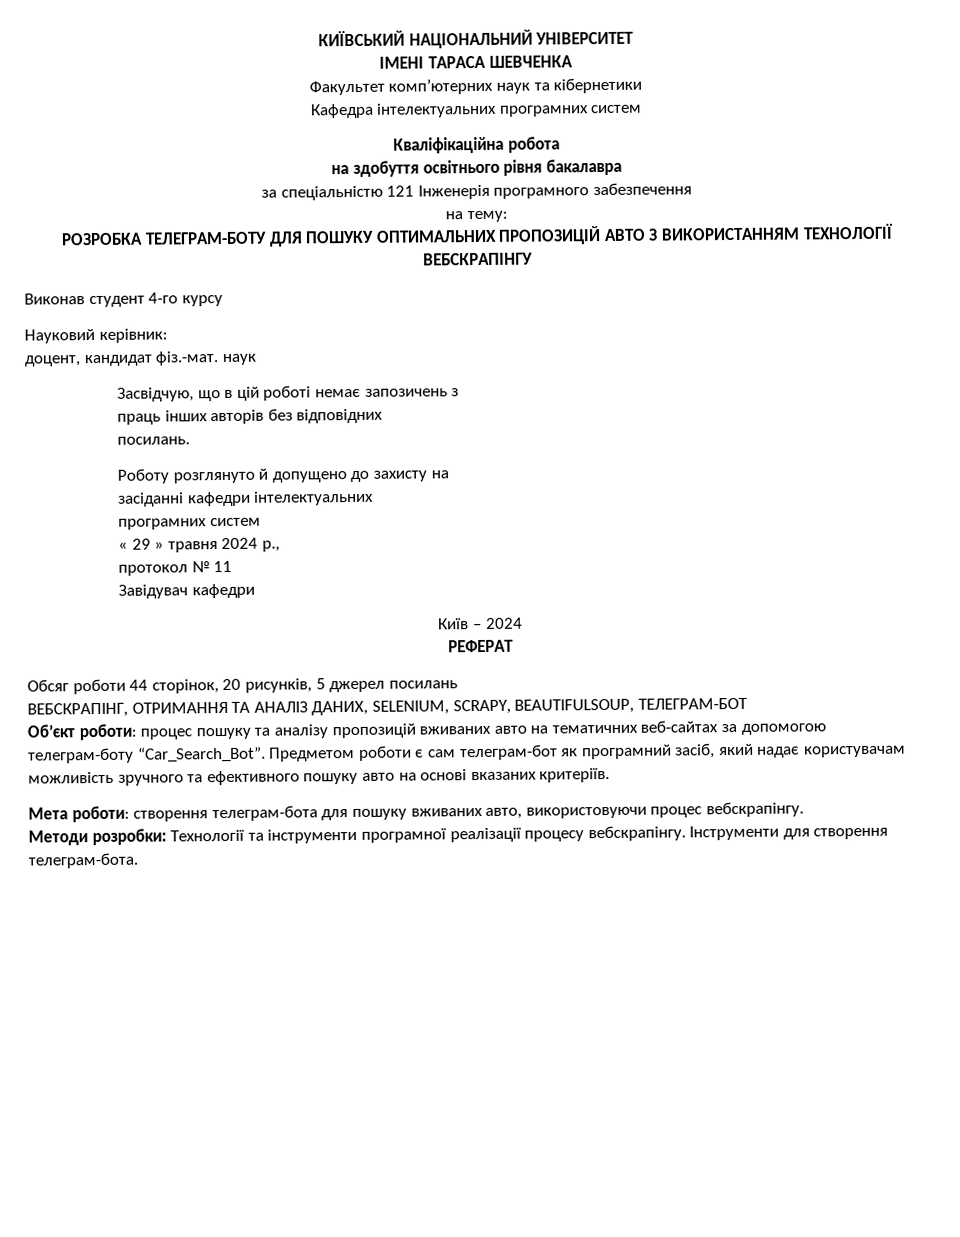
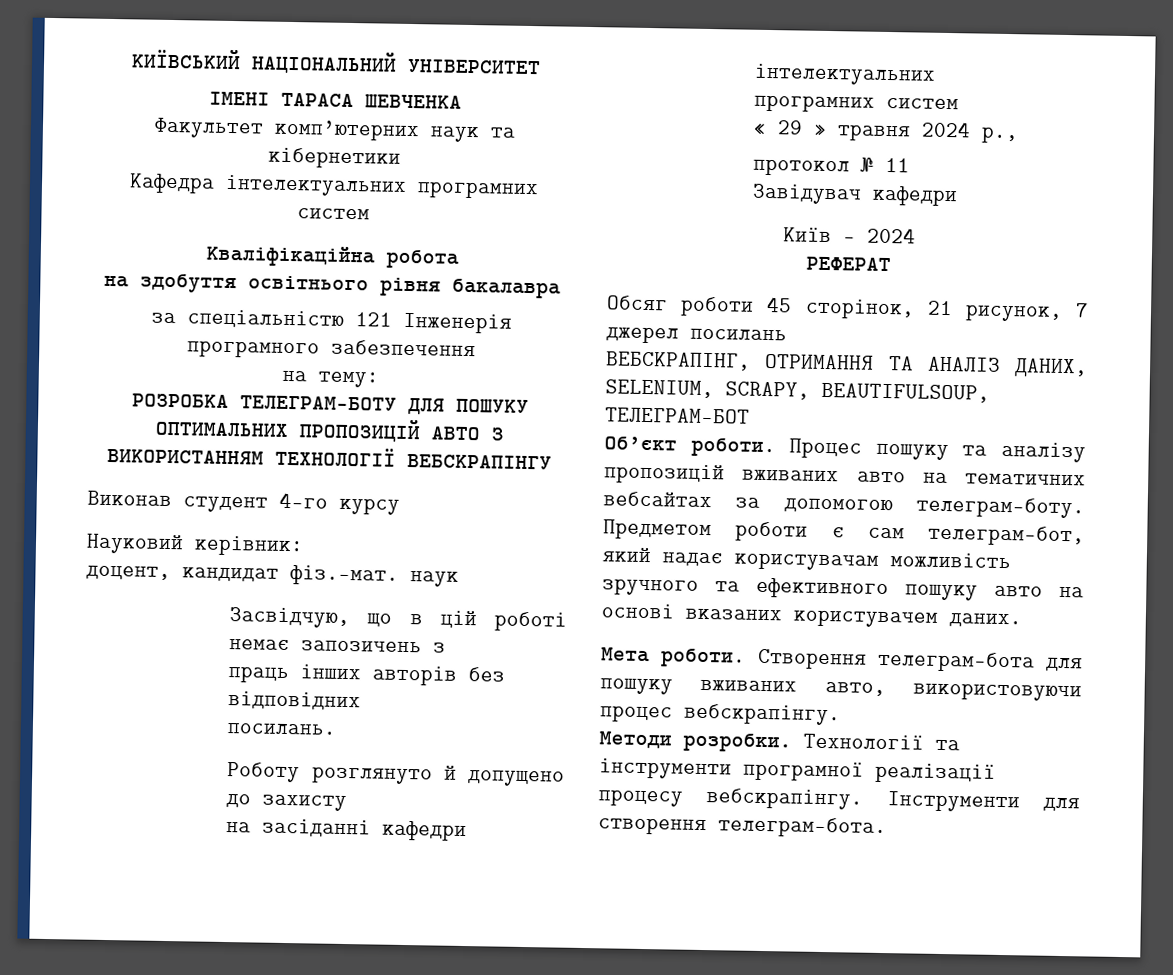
- Роботу розглянуто й допущено до захисту на
- засіданні кафедри інтелектуальних
+ Роботу розглянуто й допущено до захисту
+ на засіданні кафедри інтелектуальних
- Обсяг роботи 44 сторінок, 20 рисунків, 5 джерел посилань
+ Обсяг роботи 45 сторінок, 21 рисунок, 7 джерел посилань
- Об’єкт роботи: процес пошуку та аналізу пропозицій вживаних авто на тематичних веб-сайтах за допомогою телеграм-боту “Car_Search_Bot”.
+ Об’єкт роботи. Процес пошуку та аналізу пропозицій вживаних авто на тематичних вебсайтах за допомогою телеграм-боту.
- Предметом роботи є сам телеграм-бот як програмний засіб, який надає користувачам можливість зручного та ефективного пошуку авто на основі вказаних критеріїв.
+ Предметом роботи є сам телеграм-бот, який надає користувачам можливість зручного та ефективного пошуку авто на основі вказаних користувачем даних.
- Мета роботи: створення телеграм-бота для пошуку вживаних авто, використовуючи процес вебскрапінгу.
+ Мета роботи. Створення телеграм-бота для пошуку вживаних авто, використовуючи процес вебскрапінгу.
- Методи розробки: Технології та інструменти програмної реалізації процесу вебскрапінгу.
+ Методи розробки. Технології та інструменти програмної реалізації процесу вебскрапінгу.

